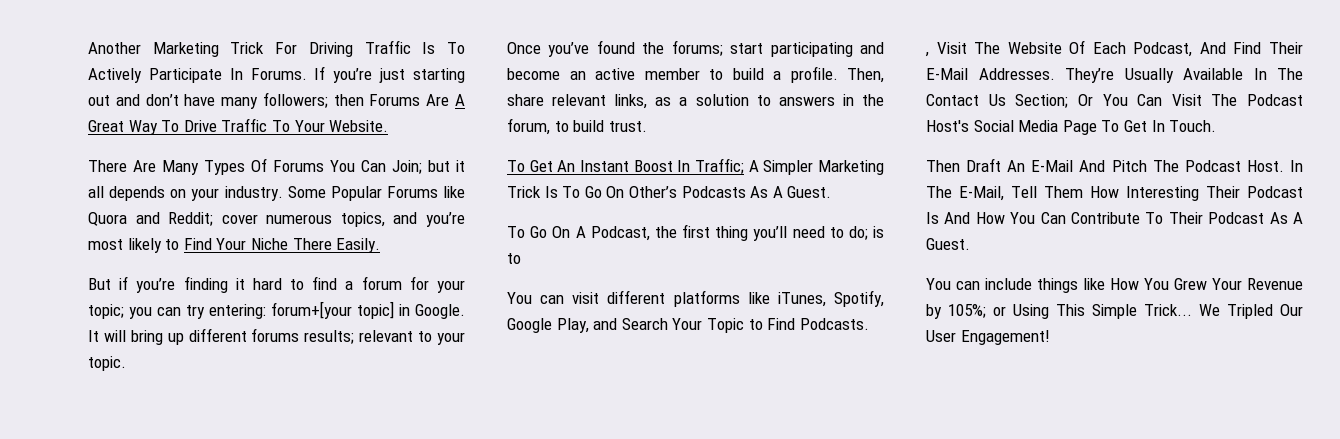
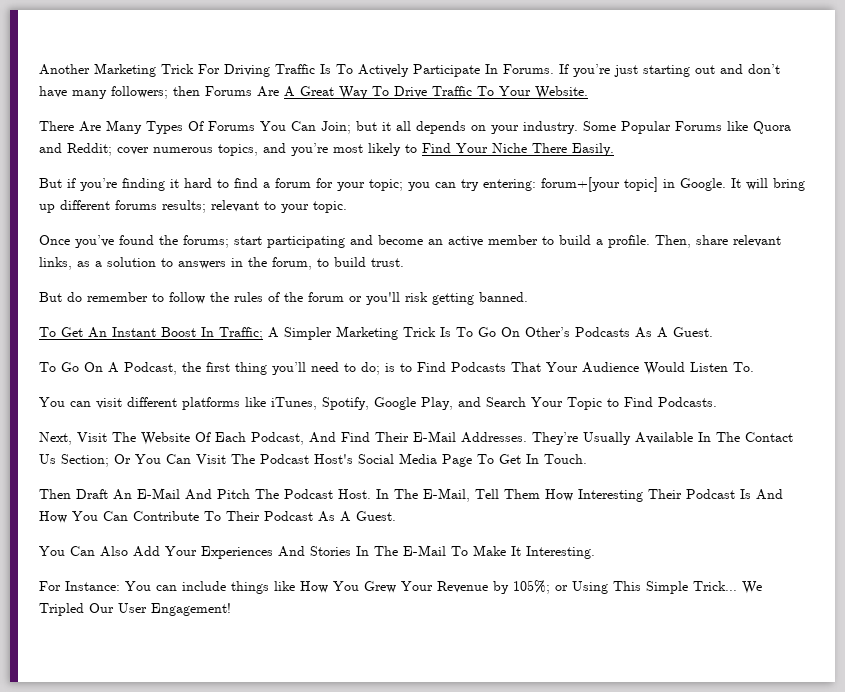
+ But do remember to follow the rules of the forum or you'll risk getting banned.
- To Go On A Podcast, the first thing you’ll need to do; is to
+ To Go On A Podcast, the first thing you’ll need to do; is to Find Podcasts That Your Audience Would Listen To.
- , Visit The Website Of Each Podcast, And Find Their E-Mail Addresses.
+ Next, Visit The Website Of Each Podcast, And Find Their E-Mail Addresses.
- You can include things like How You Grew Your Revenue by 105%; or Using This Simple Trick...
+ You Can Also Add Your Experiences And Stories In The E-Mail To Make It Interesting.
+ For Instance: You can include things like How You Grew Your Revenue by 105%; or Using This Simple Trick...

